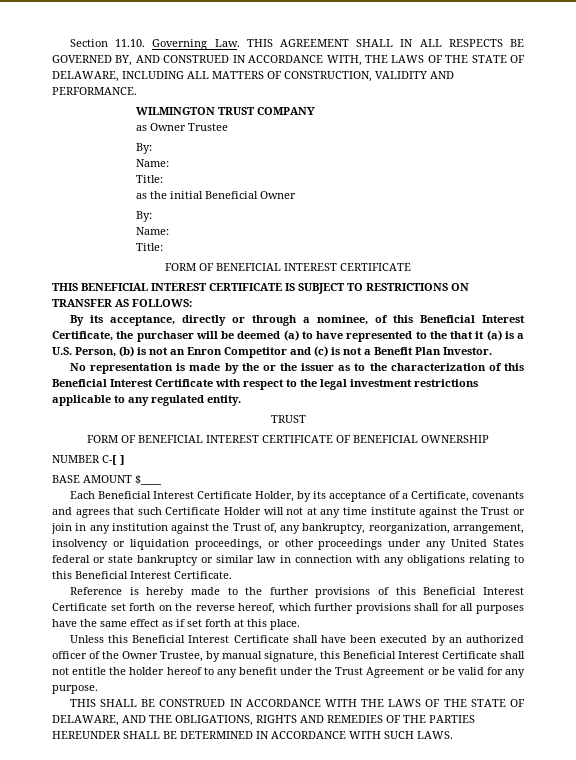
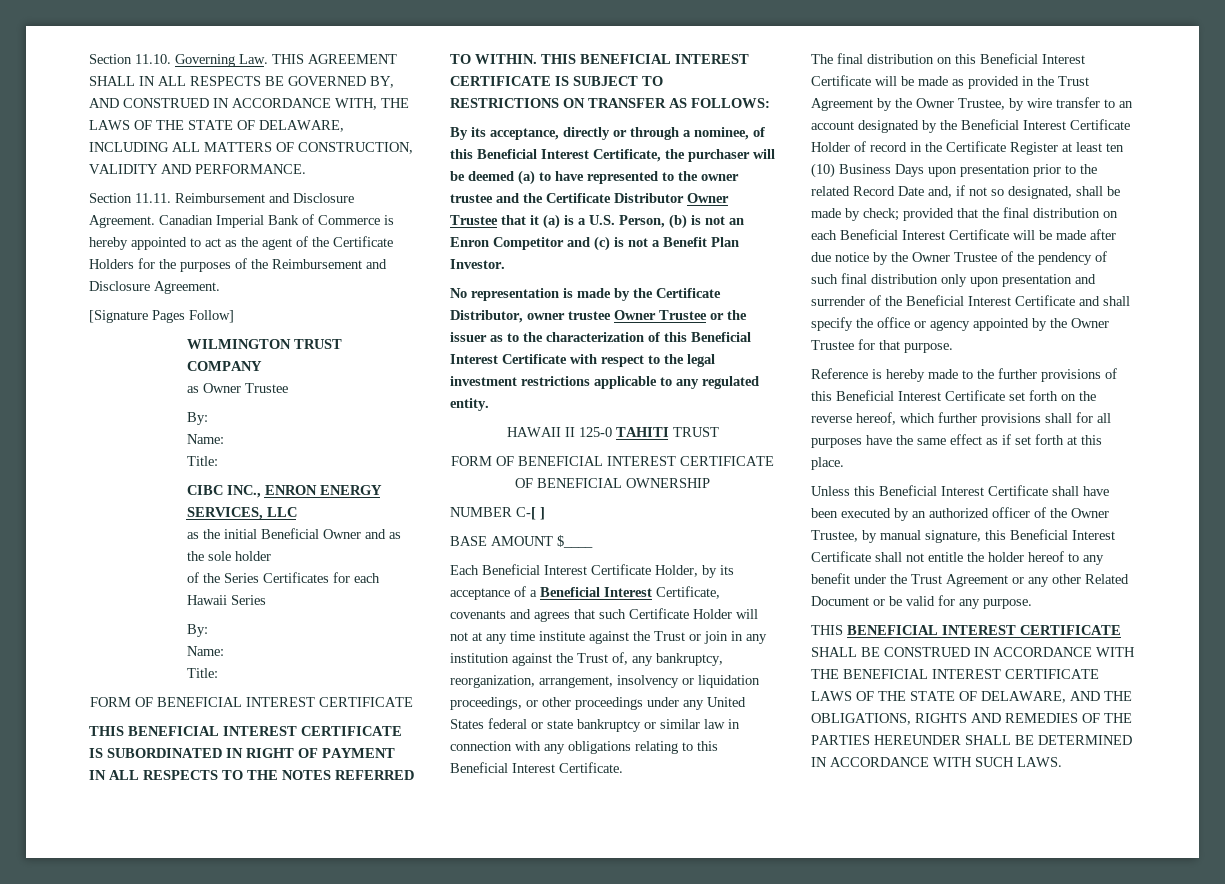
+ Section 11.11. Reimbursement and Disclosure Agreement. Canadian Imperial Bank of Commerce is hereby appointed to act as the agent of the Certificate Holders for the purposes of the Reimbursement and Disclosure Agreement.
+ [Signature Pages Follow]
+ CIBC INC., ENRON ENERGY SERVICES, LLC
- as the initial Beneficial Owner
+ as the initial Beneficial Owner and as the sole holder
+ of the Series Certificates for each Hawaii Series
- THIS BENEFICIAL INTEREST CERTIFICATE IS SUBJECT TO RESTRICTIONS ON TRANSFER AS FOLLOWS:
+ THIS BENEFICIAL INTEREST CERTIFICATE IS SUBORDINATED IN RIGHT OF PAYMENT IN ALL RESPECTS TO THE NOTES REFERRED TO WITHIN. THIS BENEFICIAL INTEREST CERTIFICATE IS SUBJECT TO RESTRICTIONS ON TRANSFER AS FOLLOWS:
- By its acceptance, directly or through a nominee, of this Beneficial Interest Certificate, the purchaser will be deemed (a) to have represented to the that it (a) is a U.S. Person, (b) is not an Enron Competitor and (c) is not a Benefit Plan Investor.
+ By its acceptance, directly or through a nominee, of this Beneficial Interest Certificate, the purchaser will be deemed (a) to have represented to the owner trustee and the Certificate Distributor Owner Trustee that it (a) is a U.S. Person, (b) is not an Enron Competitor and (c) is not a Benefit Plan Investor.
- No representation is made by the or the issuer as to the characterization of this Beneficial Interest Certificate with respect to the legal investment restrictions applicable to any regulated entity.
- TRUST
+ No representation is made by the Certificate Distributor, owner trustee Owner Trustee or the issuer as to the characterization of this Beneficial Interest Certificate with respect to the legal investment restrictions applicable to any regulated entity.
+ HAWAII II 125-0 TAHITI TRUST
- Each Beneficial Interest Certificate Holder, by its acceptance of a Certificate, covenants and agrees that such Certificate Holder will not at any time institute against the Trust or join in any institution against the Trust of, any bankruptcy, reorganization, arrangement, insolvency or liquidation proceedings, or other proceedings under any United States federal or state bankruptcy or similar law in connection with any obligations relating to this Beneficial Interest Certificate.
+ Each Beneficial Interest Certificate Holder, by its acceptance of a Beneficial Interest Certificate, covenants and agrees that such Certificate Holder will not at any time institute against the Trust or join in any institution against the Trust of, any bankruptcy, reorganization, arrangement, insolvency or liquidation proceedings, or other proceedings under any United States federal or state bankruptcy or similar law in connection with any obligations relating to this Beneficial Interest Certificate.
+ The final distribution on this Beneficial Interest Certificate will be made as provided in the Trust Agreement by the Owner Trustee, by wire transfer to an account designated by the Beneficial Interest Certificate Holder of record in the Certificate Register at least ten (10) Business Days upon presentation prior to the related Record Date and, if not so designated, shall be made by check; provided that the final distribution on each Beneficial Interest Certificate will be made after due notice by the Owner Trustee of the pendency of such final distribution only upon presentation and surrender of the Beneficial Interest Certificate and shall specify the office or agency appointed by the Owner Trustee for that purpose.
- Unless this Beneficial Interest Certificate shall have been executed by an authorized officer of the Owner Trustee, by manual signature, this Beneficial Interest Certificate shall not entitle the holder hereof to any benefit under the Trust Agreement or be valid for any purpose.
+ Unless this Beneficial Interest Certificate shall have been executed by an authorized officer of the Owner Trustee, by manual signature, this Beneficial Interest Certificate shall not entitle the holder hereof to any benefit under the Trust Agreement or any other Related Document or be valid for any purpose.
- THIS SHALL BE CONSTRUED IN ACCORDANCE WITH THE LAWS OF THE STATE OF DELAWARE, AND THE OBLIGATIONS, RIGHTS AND REMEDIES OF THE PARTIES HEREUNDER SHALL BE DETERMINED IN ACCORDANCE WITH SUCH LAWS.
+ THIS BENEFICIAL INTEREST CERTIFICATE SHALL BE CONSTRUED IN ACCORDANCE WITH THE BENEFICIAL INTEREST CERTIFICATE LAWS OF THE STATE OF DELAWARE, AND THE OBLIGATIONS, RIGHTS AND REMEDIES OF THE PARTIES HEREUNDER SHALL BE DETERMINED IN ACCORDANCE WITH SUCH LAWS.

